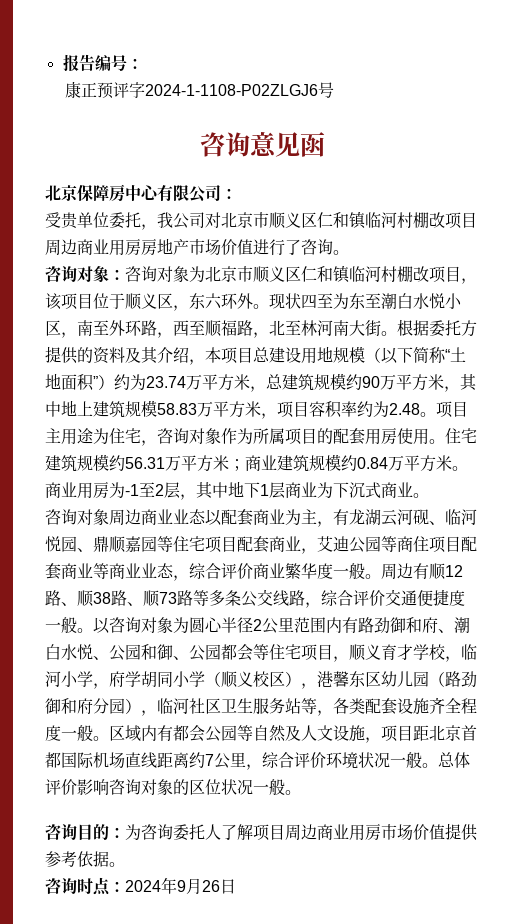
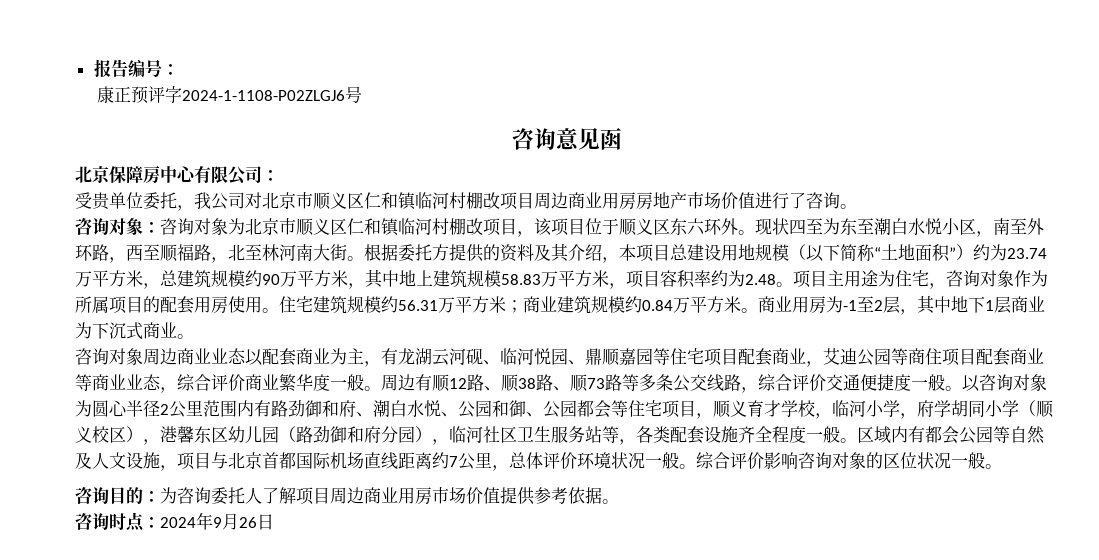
- 咨询对象：咨询对象为北京市顺义区仁和镇临河村棚改项目，该项目位于顺义区，东六环外。
+ 咨询对象：咨询对象为北京市顺义区仁和镇临河村棚改项目，该项目位于顺义区东六环外。
- 区域内有都会公园等自然及人文设施，项目距北京首都国际机场直线距离约7公里，综合评价环境状况一般。
+ 区域内有都会公园等自然及人文设施，项目与北京首都国际机场直线距离约7公里，总体评价环境状况一般。
- 总体评价影响咨询对象的区位状况一般。
+ 综合评价影响咨询对象的区位状况一般。

